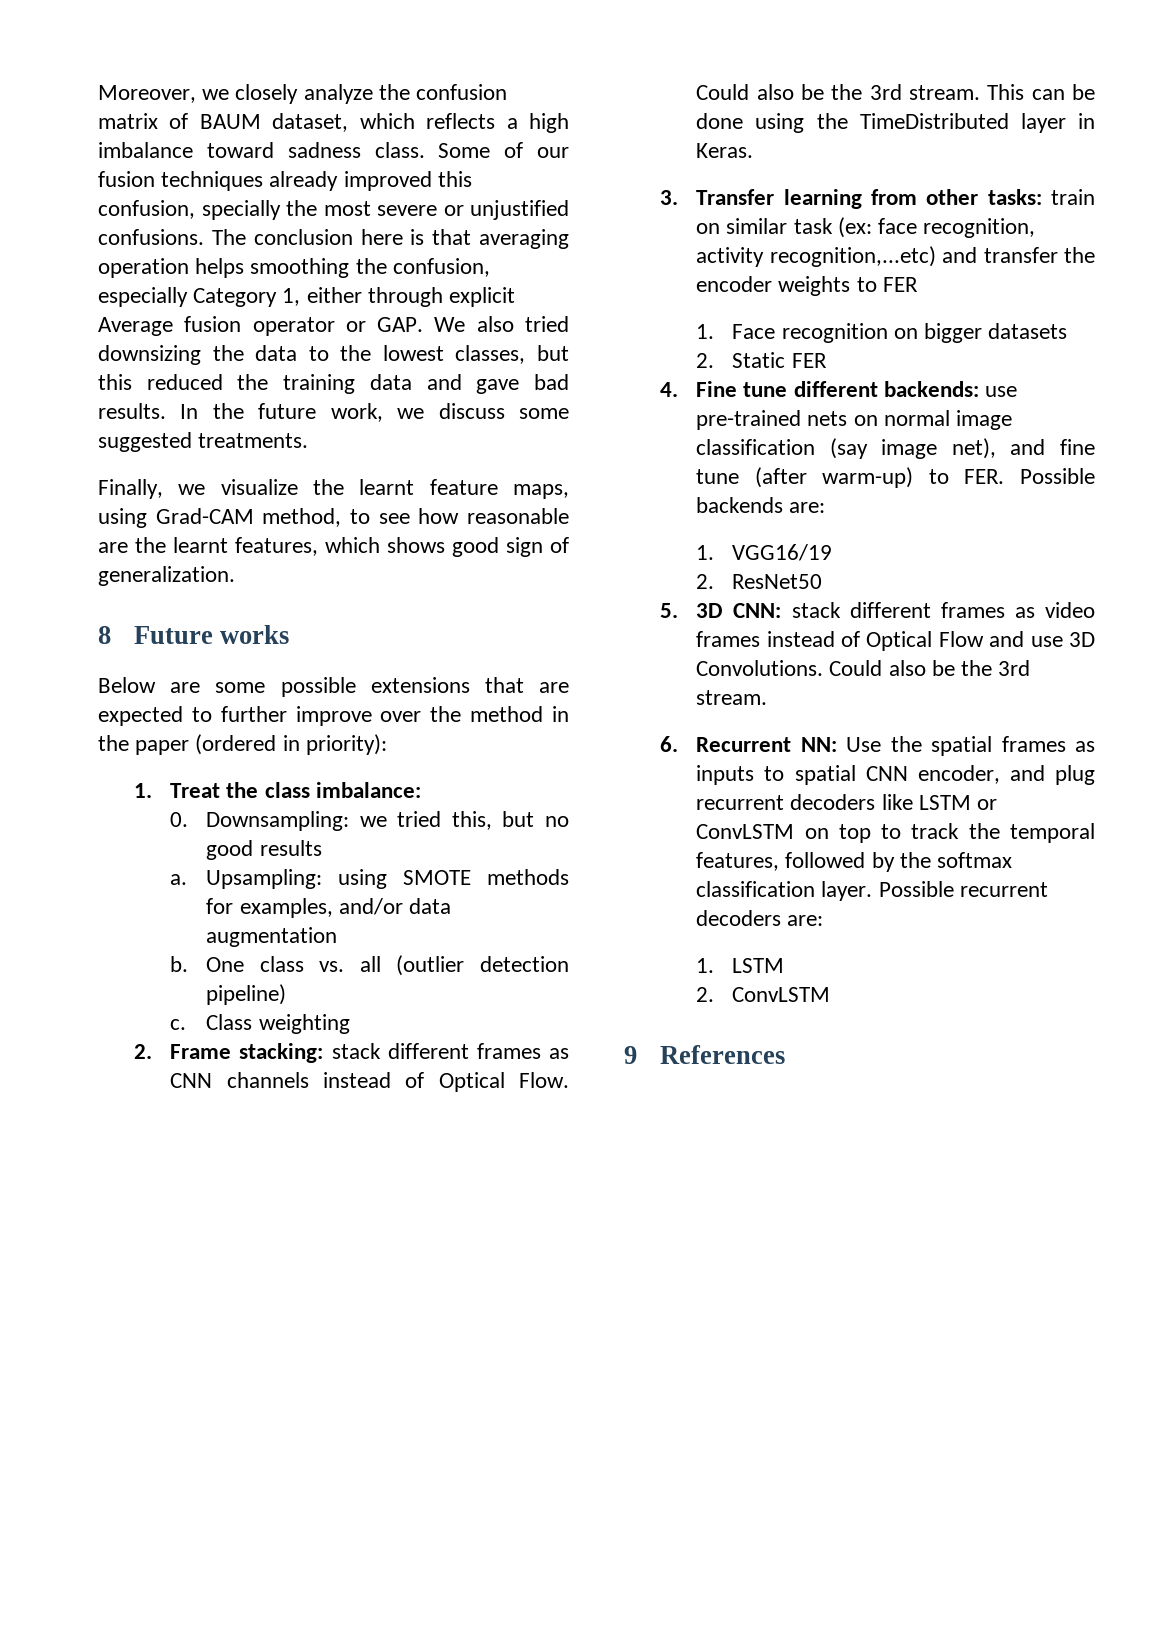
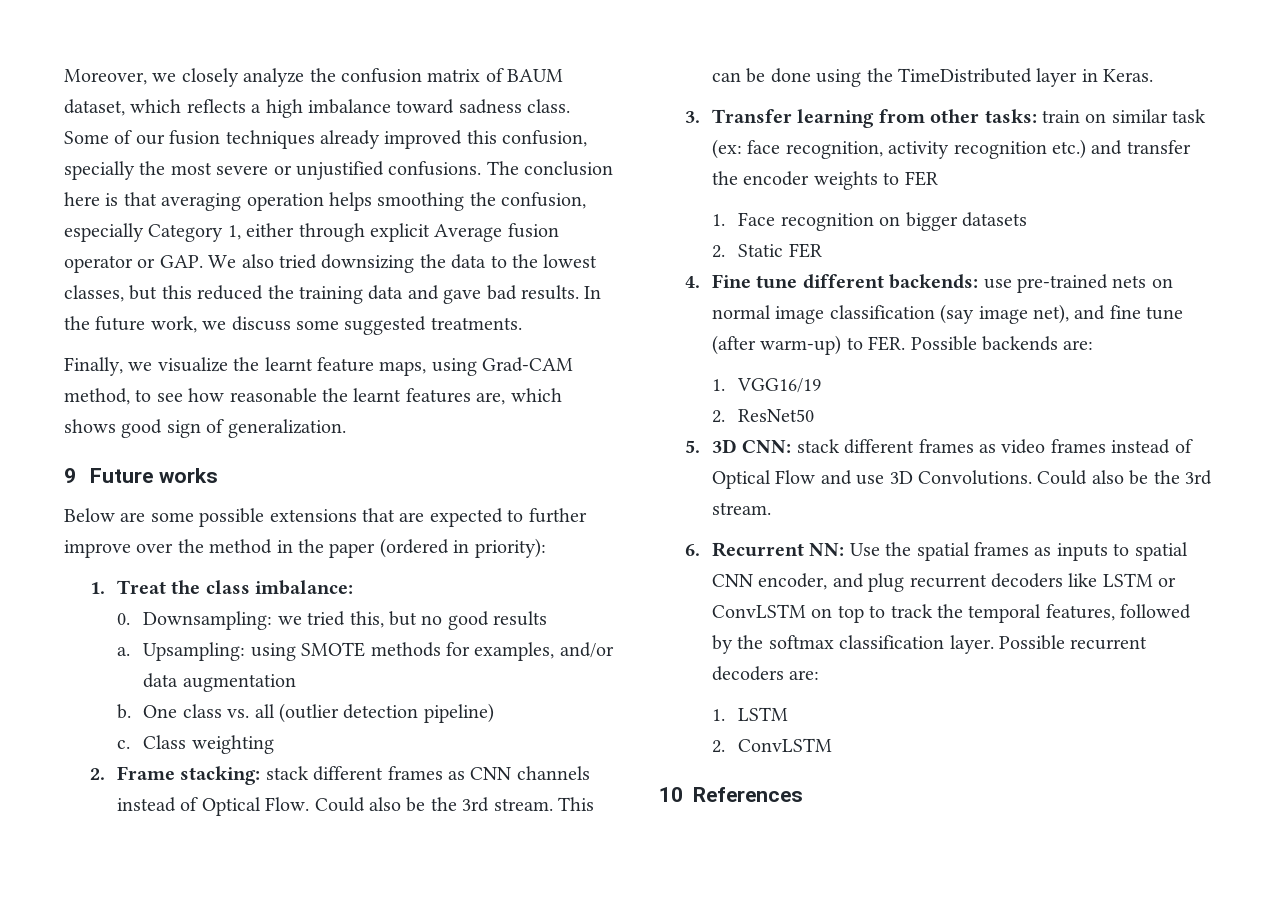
- Finally, we visualize the learnt feature maps, using Grad-CAM method, to see how reasonable are the learnt features, which shows good sign of generalization.
+ Finally, we visualize the learnt feature maps, using Grad-CAM method, to see how reasonable the learnt features are, which shows good sign of generalization.
- 8 Future works
+ 9 Future works
- 3. Transfer learning from other tasks: train on similar task (ex: face recognition, activity recognition,...etc) and transfer the encoder weights to FER
+ 3. Transfer learning from other tasks: train on similar task (ex: face recognition, activity recognition etc.) and transfer the encoder weights to FER
- 9 References
+ 10 References

